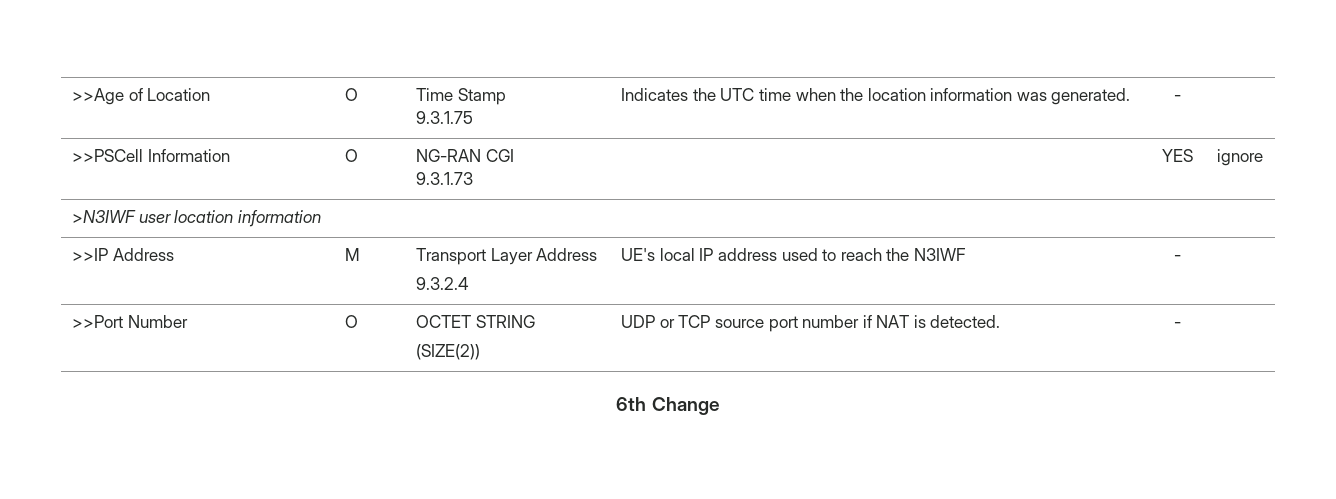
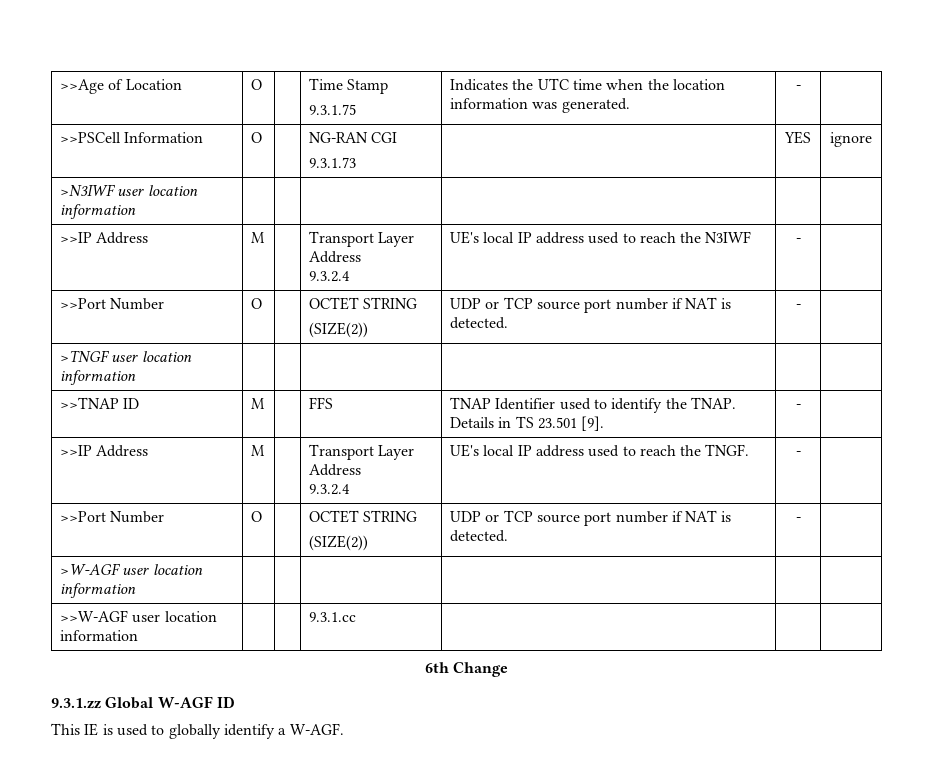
+ >TNGF user location information | | | | | |
+ >>TNAP ID | M | | FFS | TNAP Identifier used to identify the TNAP. Details in TS 23.501 [9]. | - |
+ >>IP Address | M | | Transport Layer Address
+ 9.3.2.4 | UE's local IP address used to reach the TNGF. | - |
+ >>Port Number | O | | OCTET STRING
+ (SIZE(2)) | UDP or TCP source port number if NAT is detected. | - |
+ >W-AGF user location information | | | | | |
+ >>W-AGF user location information | | | 9.3.1.cc | | |
  6th Change
+ 9.3.1.zz Global W-AGF ID
+ This IE is used to globally identify a W-AGF.

